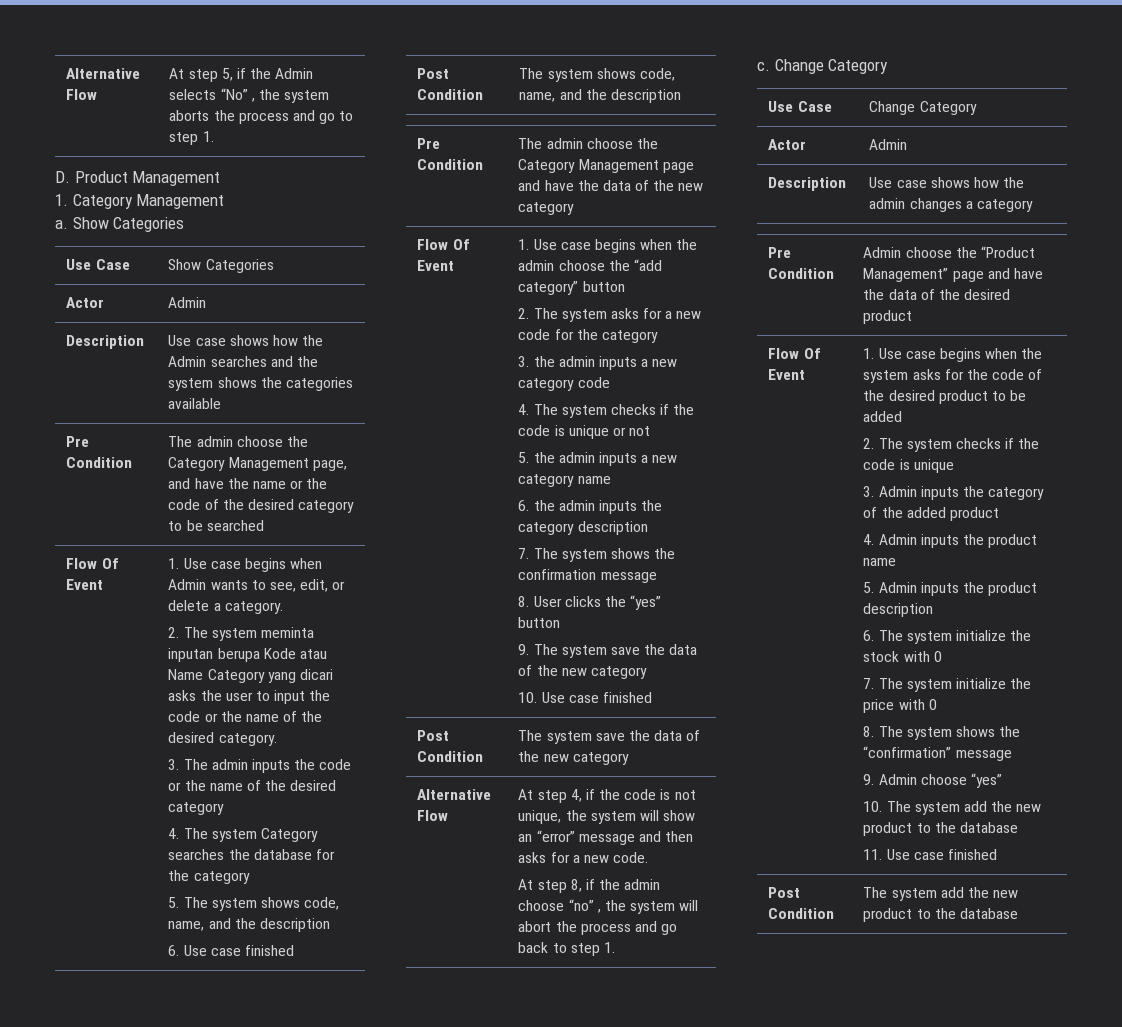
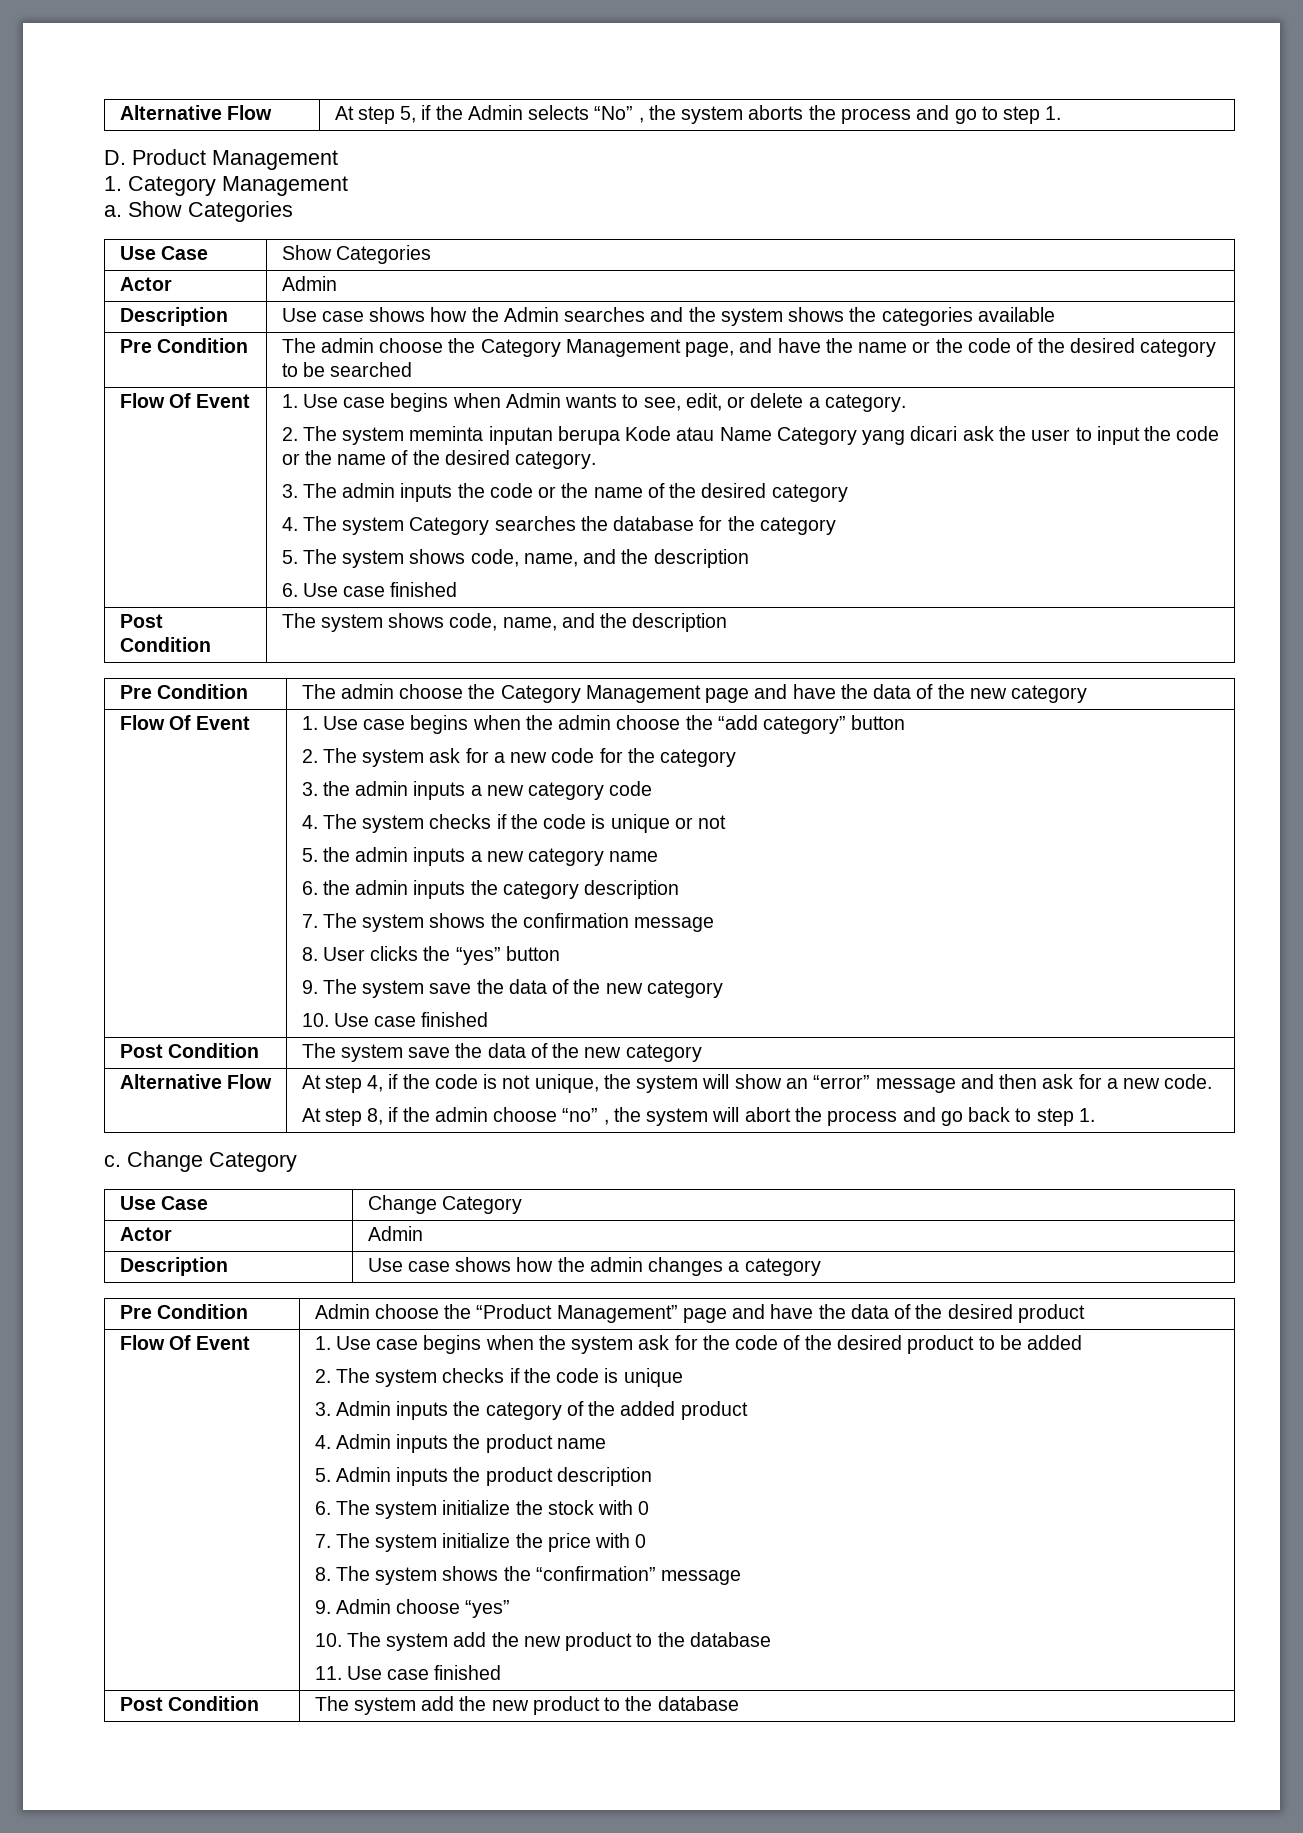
- 2. The system meminta inputan berupa Kode atau Name Category yang dicari asks the user to input the code or the name of the desired category.
+ 2. The system meminta inputan berupa Kode atau Name Category yang dicari ask the user to input the code or the name of the desired category.
- 2. The system asks for a new code for the category
+ 2. The system ask for a new code for the category
- At step 4, if the code is not unique, the system will show an “error” message and then asks for a new code.
+ At step 4, if the code is not unique, the system will show an “error” message and then ask for a new code.
- 1. Use case begins when the system asks for the code of the desired product to be added
+ 1. Use case begins when the system ask for the code of the desired product to be added

